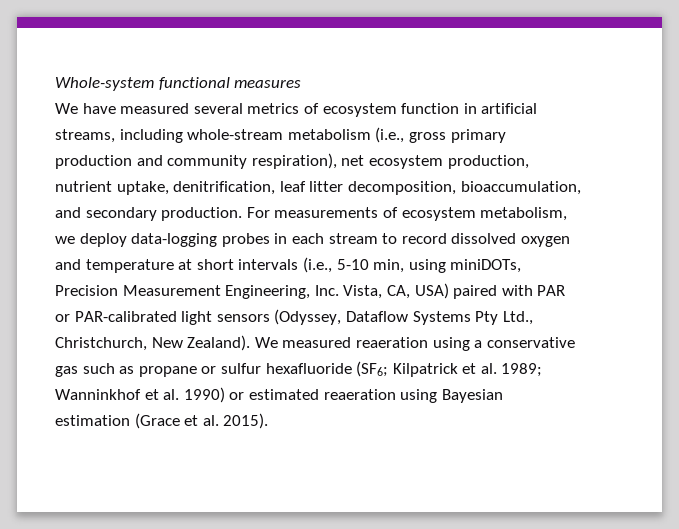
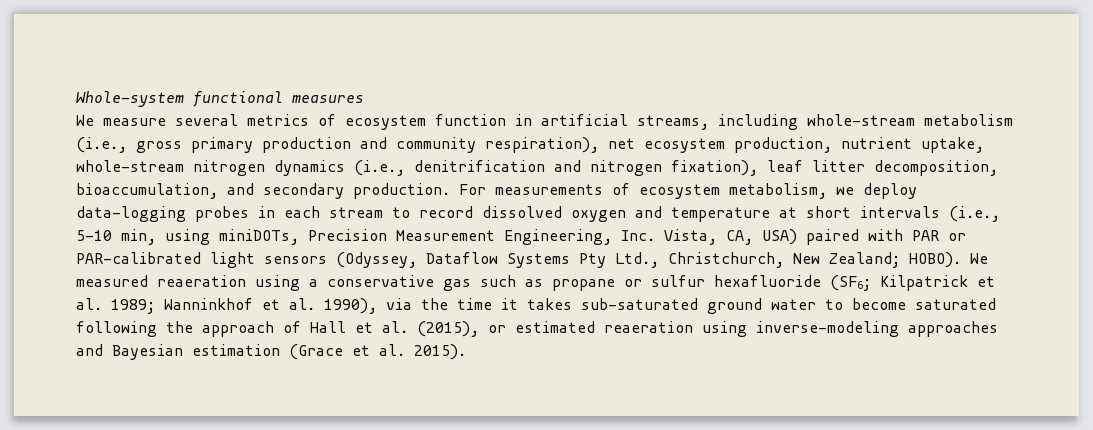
- We have measured several metrics of ecosystem function in artificial streams, including whole-stream metabolism (i.e., gross primary production and community respiration), net ecosystem production, nutrient uptake, denitrification, leaf litter decomposition, bioaccumulation, and secondary production.
+ We measure several metrics of ecosystem function in artificial streams, including whole-stream metabolism (i.e., gross primary production and community respiration), net ecosystem production, nutrient uptake, whole-stream nitrogen dynamics (i.e., denitrification and nitrogen fixation), leaf litter decomposition, bioaccumulation, and secondary production.
- For measurements of ecosystem metabolism, we deploy data-logging probes in each stream to record dissolved oxygen and temperature at short intervals (i.e., 5-10 min, using miniDOTs, Precision Measurement Engineering, Inc. Vista, CA, USA) paired with PAR or PAR-calibrated light sensors (Odyssey, Dataflow Systems Pty Ltd., Christchurch, New Zealand).
+ For measurements of ecosystem metabolism, we deploy data-logging probes in each stream to record dissolved oxygen and temperature at short intervals (i.e., 5-10 min, using miniDOTs, Precision Measurement Engineering, Inc. Vista, CA, USA) paired with PAR or PAR-calibrated light sensors (Odyssey, Dataflow Systems Pty Ltd., Christchurch, New Zealand; HOBO).
- We measured reaeration using a conservative gas such as propane or sulfur hexafluoride (SF6; Kilpatrick et al. 1989; Wanninkhof et al. 1990) or estimated reaeration using Bayesian estimation (Grace et al. 2015).
+ We measured reaeration using a conservative gas such as propane or sulfur hexafluoride (SF6; Kilpatrick et al. 1989; Wanninkhof et al. 1990), via the time it takes sub-saturated ground water to become saturated following the approach of Hall et al. (2015), or estimated reaeration using inverse-modeling approaches and Bayesian estimation (Grace et al. 2015).

